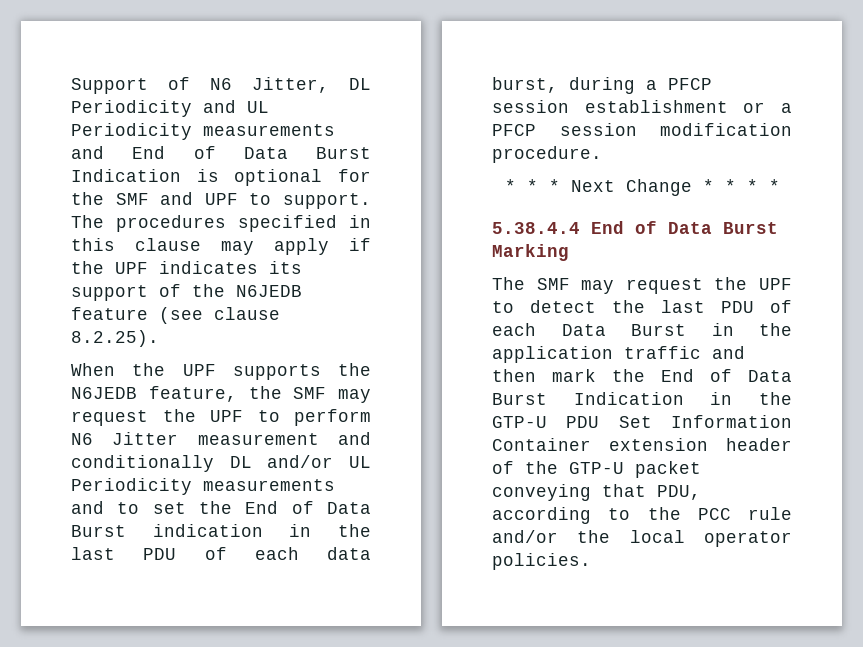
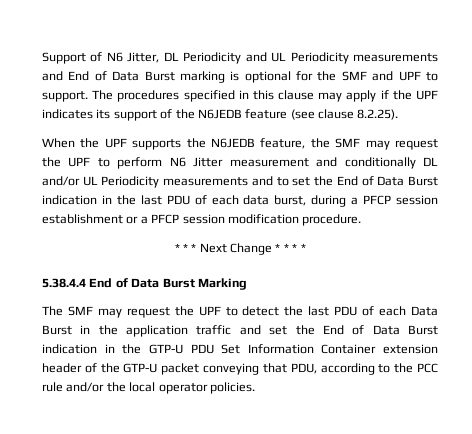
- Support of N6 Jitter, DL Periodicity and UL Periodicity measurements and End of Data Burst Indication is optional for the SMF and UPF to support.
+ Support of N6 Jitter, DL Periodicity and UL Periodicity measurements and End of Data Burst marking is optional for the SMF and UPF to support.
- The SMF may request the UPF to detect the last PDU of each Data Burst in the application traffic and then mark the End of Data Burst Indication in the GTP-U PDU Set Information Container extension header of the GTP-U packet conveying that PDU, according to the PCC rule and/or the local operator policies.
+ The SMF may request the UPF to detect the last PDU of each Data Burst in the application traffic and set the End of Data Burst indication in the GTP-U PDU Set Information Container extension header of the GTP-U packet conveying that PDU, according to the PCC rule and/or the local operator policies.

